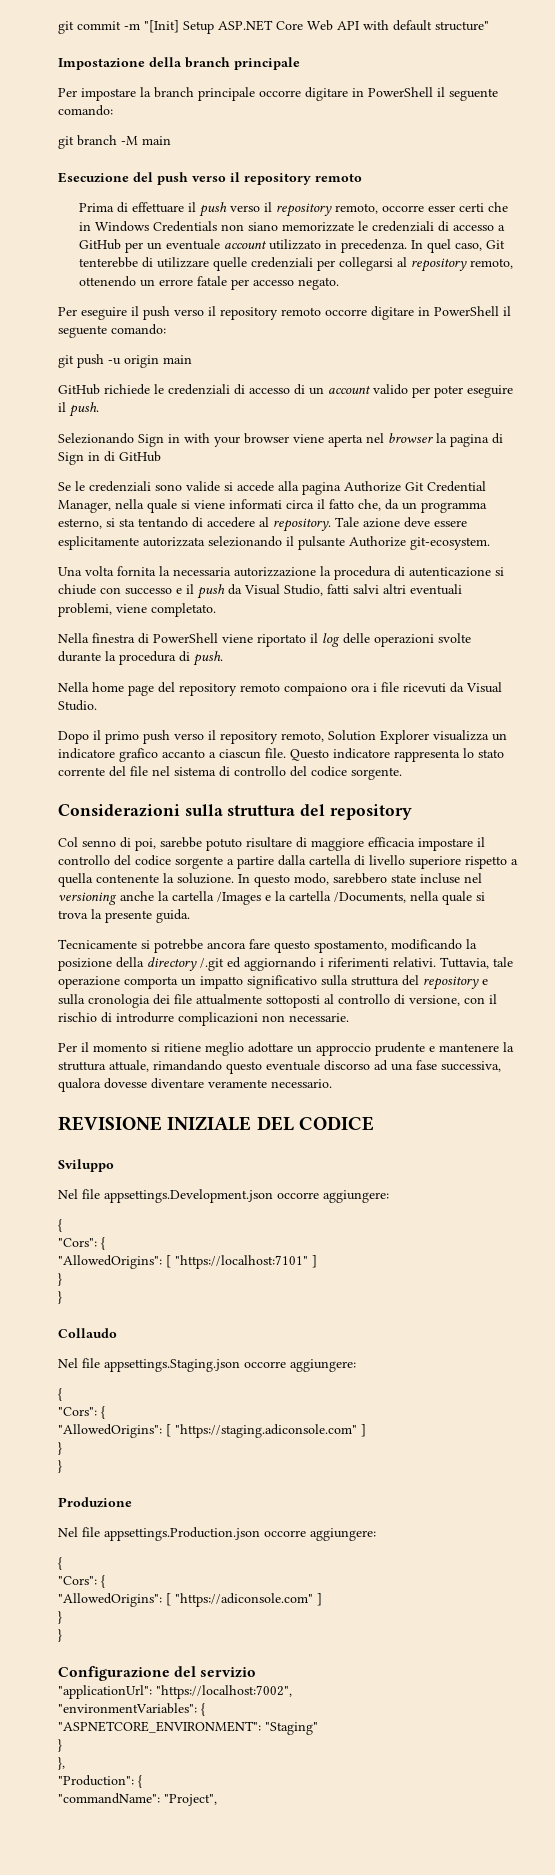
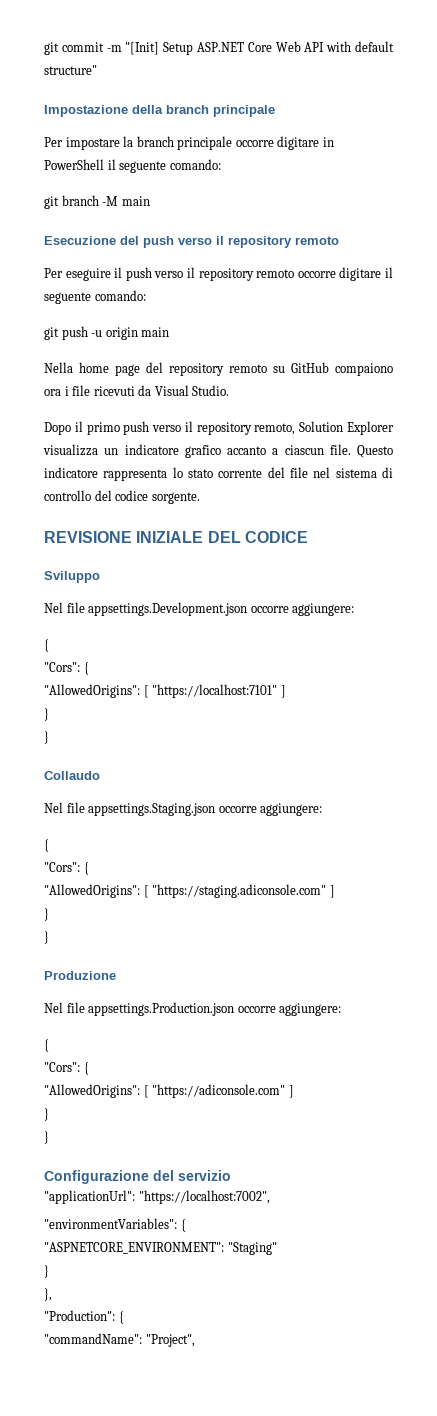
- Prima di effettuare il push verso il repository remoto, occorre esser certi che in Windows Credentials non siano memorizzate le credenziali di accesso a GitHub per un eventuale account utilizzato in precedenza. In quel caso, Git tenterebbe di utilizzare quelle credenziali per collegarsi al repository remoto, ottenendo un errore fatale per accesso negato.
- Per eseguire il push verso il repository remoto occorre digitare in PowerShell il seguente comando:
+ Per eseguire il push verso il repository remoto occorre digitare il seguente comando:
- GitHub richiede le credenziali di accesso di un account valido per poter eseguire il push.
- Selezionando Sign in with your browser viene aperta nel browser la pagina di Sign in di GitHub
- Se le credenziali sono valide si accede alla pagina Authorize Git Credential Manager, nella quale si viene informati circa il fatto che, da un programma esterno, si sta tentando di accedere al repository. Tale azione deve essere esplicitamente autorizzata selezionando il pulsante Authorize git-ecosystem.
- Una volta fornita la necessaria autorizzazione la procedura di autenticazione si chiude con successo e il push da Visual Studio, fatti salvi altri eventuali problemi, viene completato.
- Nella finestra di PowerShell viene riportato il log delle operazioni svolte durante la procedura di push.
- Nella home page del repository remoto compaiono ora i file ricevuti da Visual Studio.
+ Nella home page del repository remoto su GitHub compaiono ora i file ricevuti da Visual Studio.
- Considerazioni sulla struttura del repository
- Col senno di poi, sarebbe potuto risultare di maggiore efficacia impostare il controllo del codice sorgente a partire dalla cartella di livello superiore rispetto a quella contenente la soluzione. In questo modo, sarebbero state incluse nel versioning anche la cartella /Images e la cartella /Documents, nella quale si trova la presente guida.
- Tecnicamente si potrebbe ancora fare questo spostamento, modificando la posizione della directory /.git ed aggiornando i riferimenti relativi. Tuttavia, tale operazione comporta un impatto significativo sulla struttura del repository e sulla cronologia dei file attualmente sottoposti al controllo di versione, con il rischio di introdurre complicazioni non necessarie.
- Per il momento si ritiene meglio adottare un approccio prudente e mantenere la struttura attuale, rimandando questo eventuale discorso ad una fase successiva, qualora dovesse diventare veramente necessario.

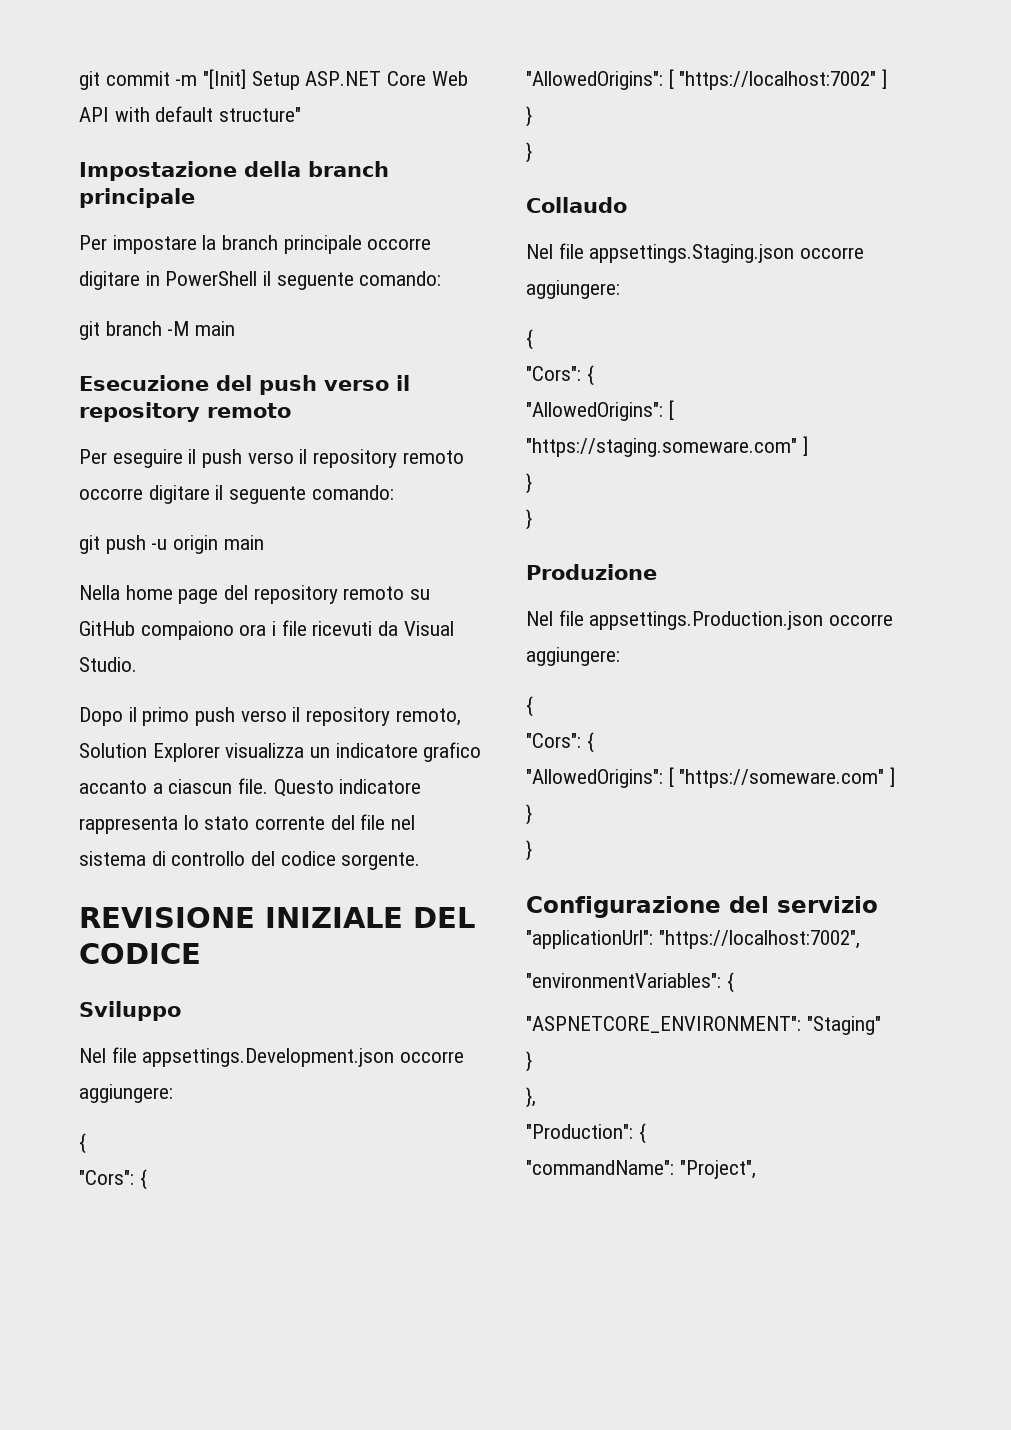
- "AllowedOrigins": [ "https://localhost:7101" ]
+ "AllowedOrigins": [ "https://localhost:7002" ]
- "AllowedOrigins": [ "https://staging.adiconsole.com" ]
+ "AllowedOrigins": [ "https://staging.someware.com" ]
- "AllowedOrigins": [ "https://adiconsole.com" ]
+ "AllowedOrigins": [ "https://someware.com" ]

